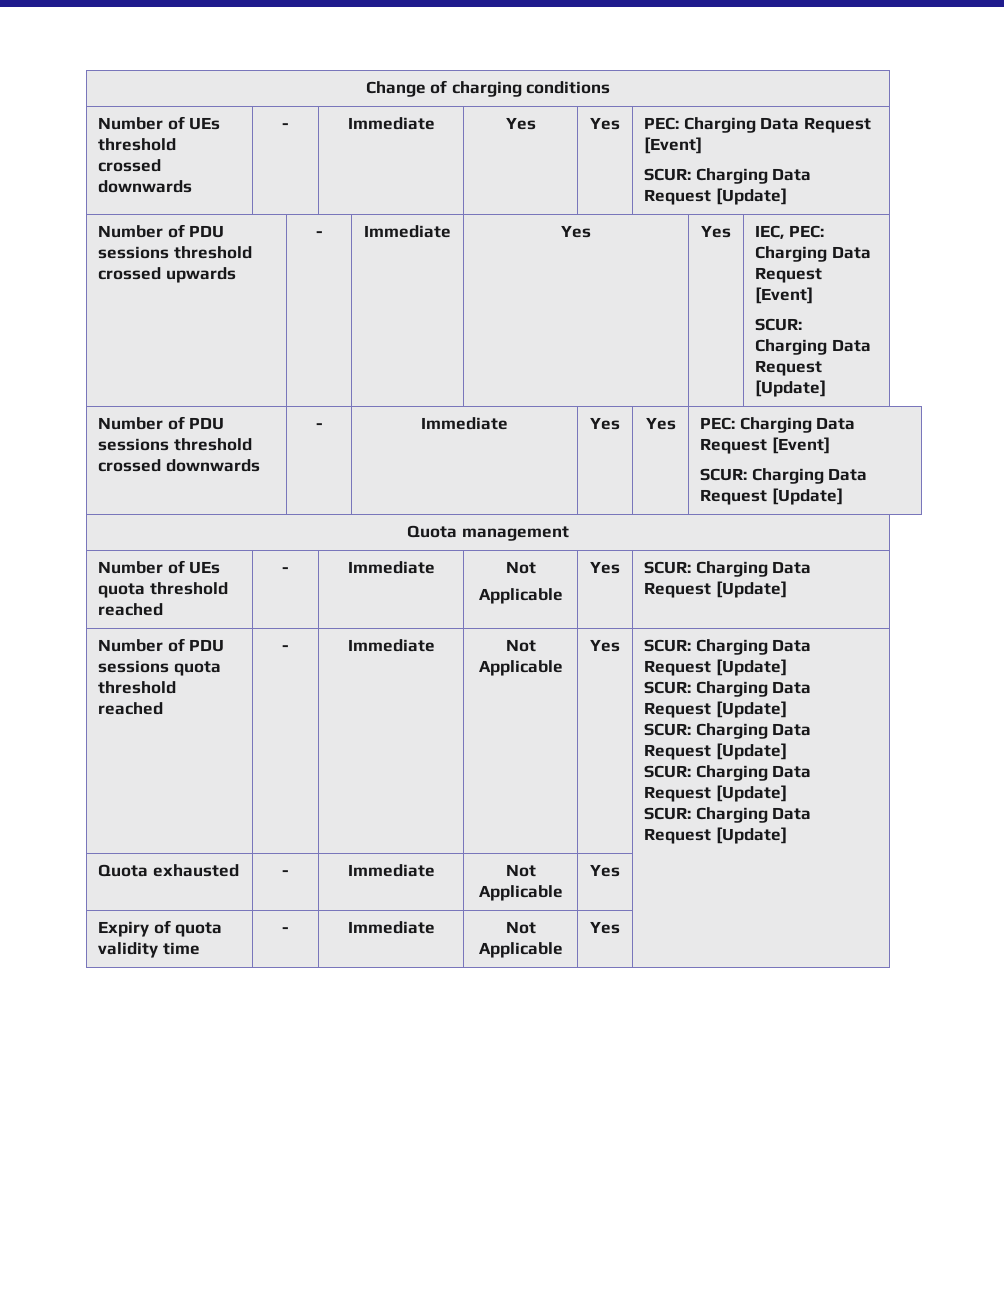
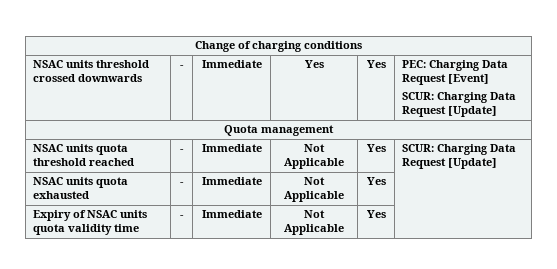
- Number of UEs threshold crossed downwards | - | Immediate | Yes | Yes | PEC: Charging Data Request [Event]
- SCUR: Charging Data Request [Update]
- Number of PDU sessions threshold crossed upwards | - | Immediate | Yes | Yes | IEC, PEC: Charging Data Request [Event]
- SCUR: Charging Data Request [Update]
- Number of PDU sessions threshold crossed downwards | - | Immediate | Yes | Yes | PEC: Charging Data Request [Event]
+ NSAC units threshold crossed downwards | - | Immediate | Yes | Yes | PEC: Charging Data Request [Event]
- Number of UEs quota threshold reached | - | Immediate | Not
- Applicable | Yes | SCUR: Charging Data Request [Update]
- Number of PDU sessions quota threshold reached | - | Immediate | Not Applicable | Yes | SCUR: Charging Data Request [Update]
- SCUR: Charging Data Request [Update]
- SCUR: Charging Data Request [Update]
- SCUR: Charging Data Request [Update]
- SCUR: Charging Data Request [Update]
- Quota exhausted | - | Immediate | Not Applicable | Yes |
+ NSAC units quota threshold reached | - | Immediate | Not Applicable | Yes | SCUR: Charging Data Request [Update]
+ NSAC units quota exhausted | - | Immediate | Not Applicable | Yes |
- Expiry of quota validity time | - | Immediate | Not Applicable | Yes |
+ Expiry of NSAC units quota validity time | - | Immediate | Not Applicable | Yes |

